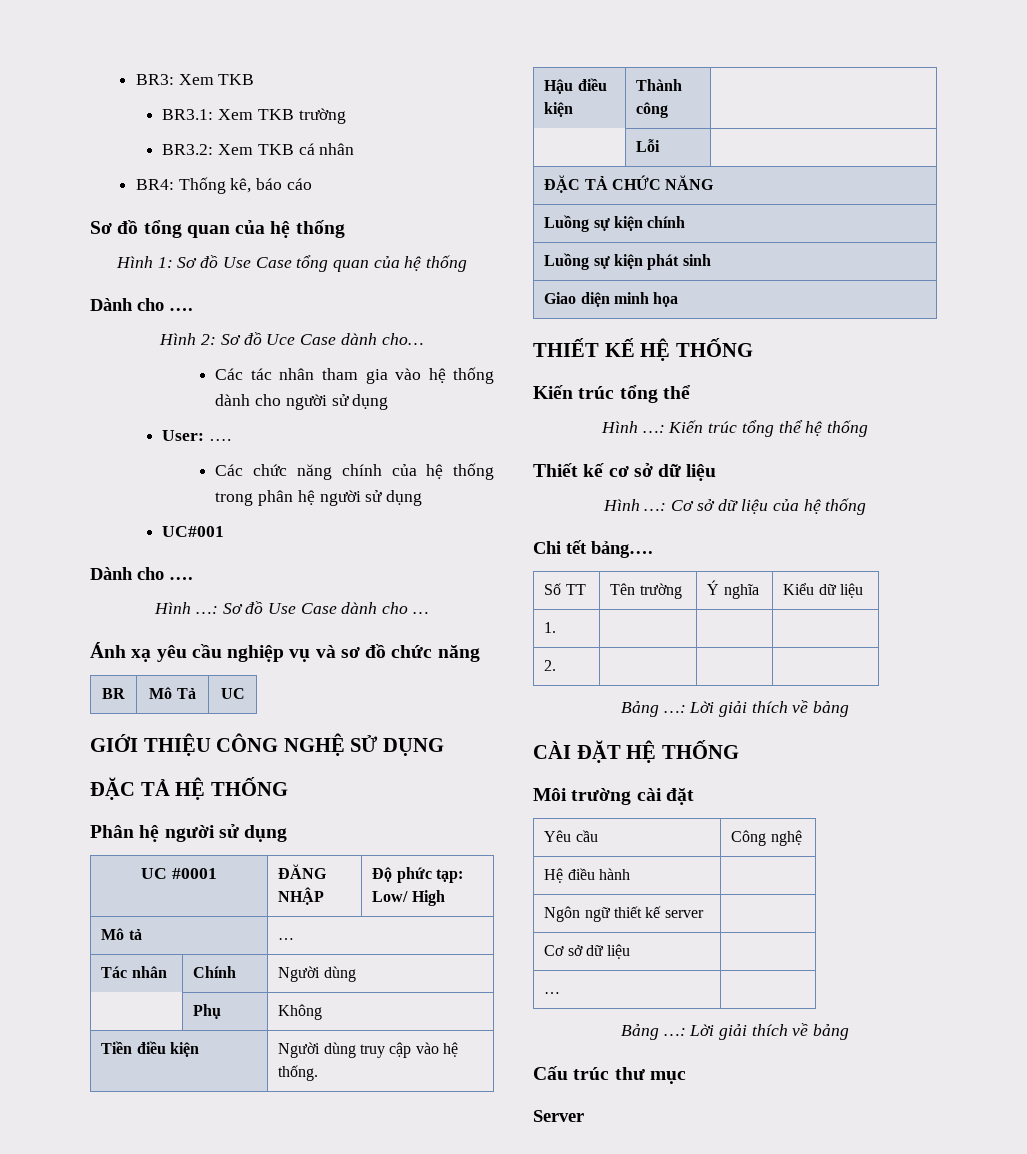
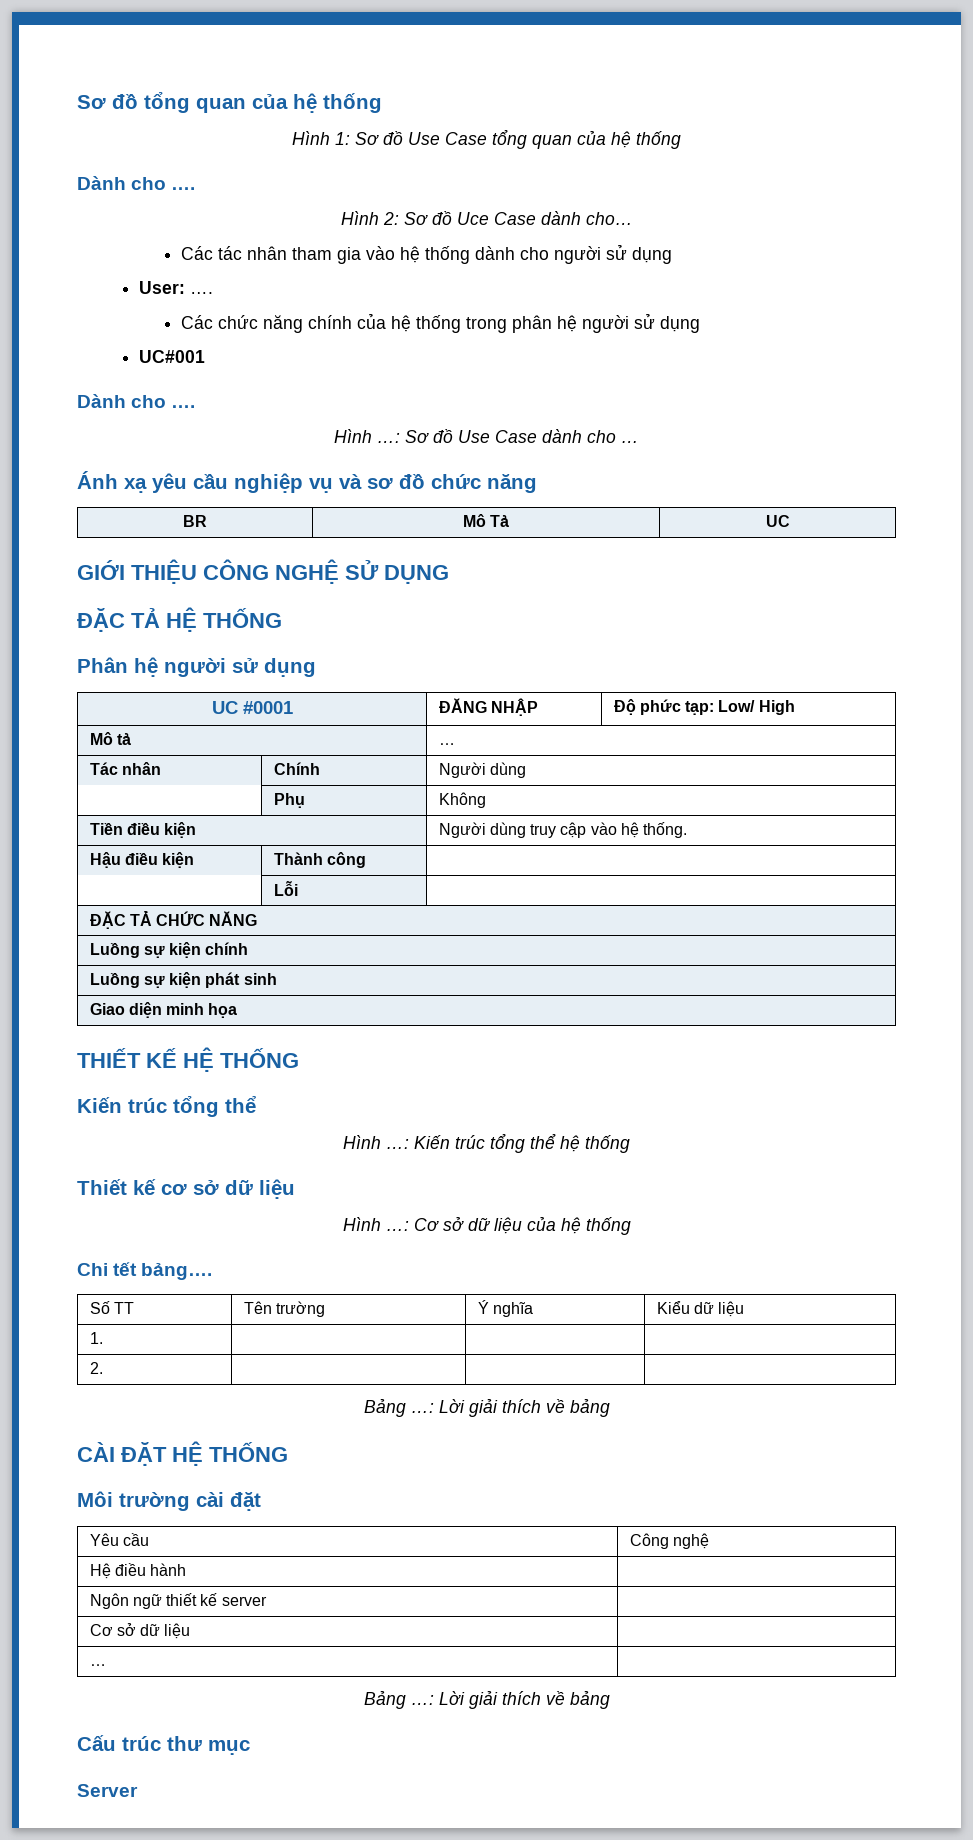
- BR3: Xem TKB
- BR3.1: Xem TKB trường
- BR3.2: Xem TKB cá nhân
- BR4: Thống kê, báo cáo

